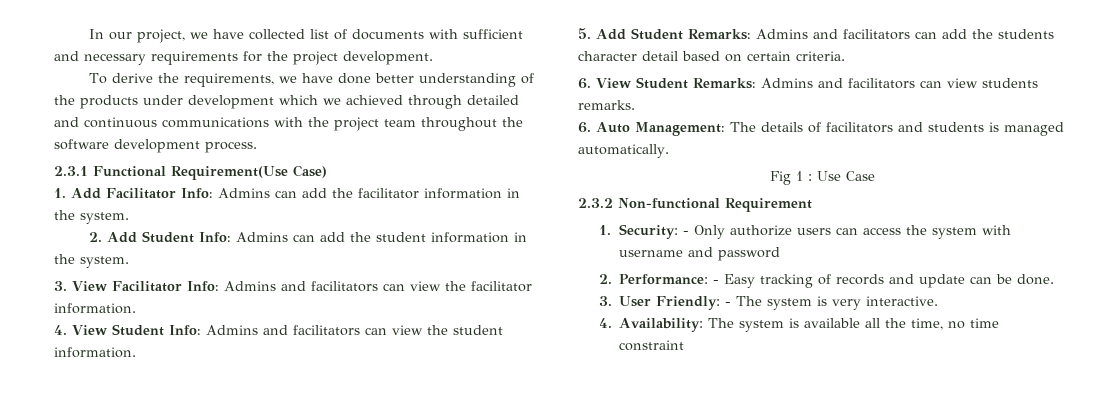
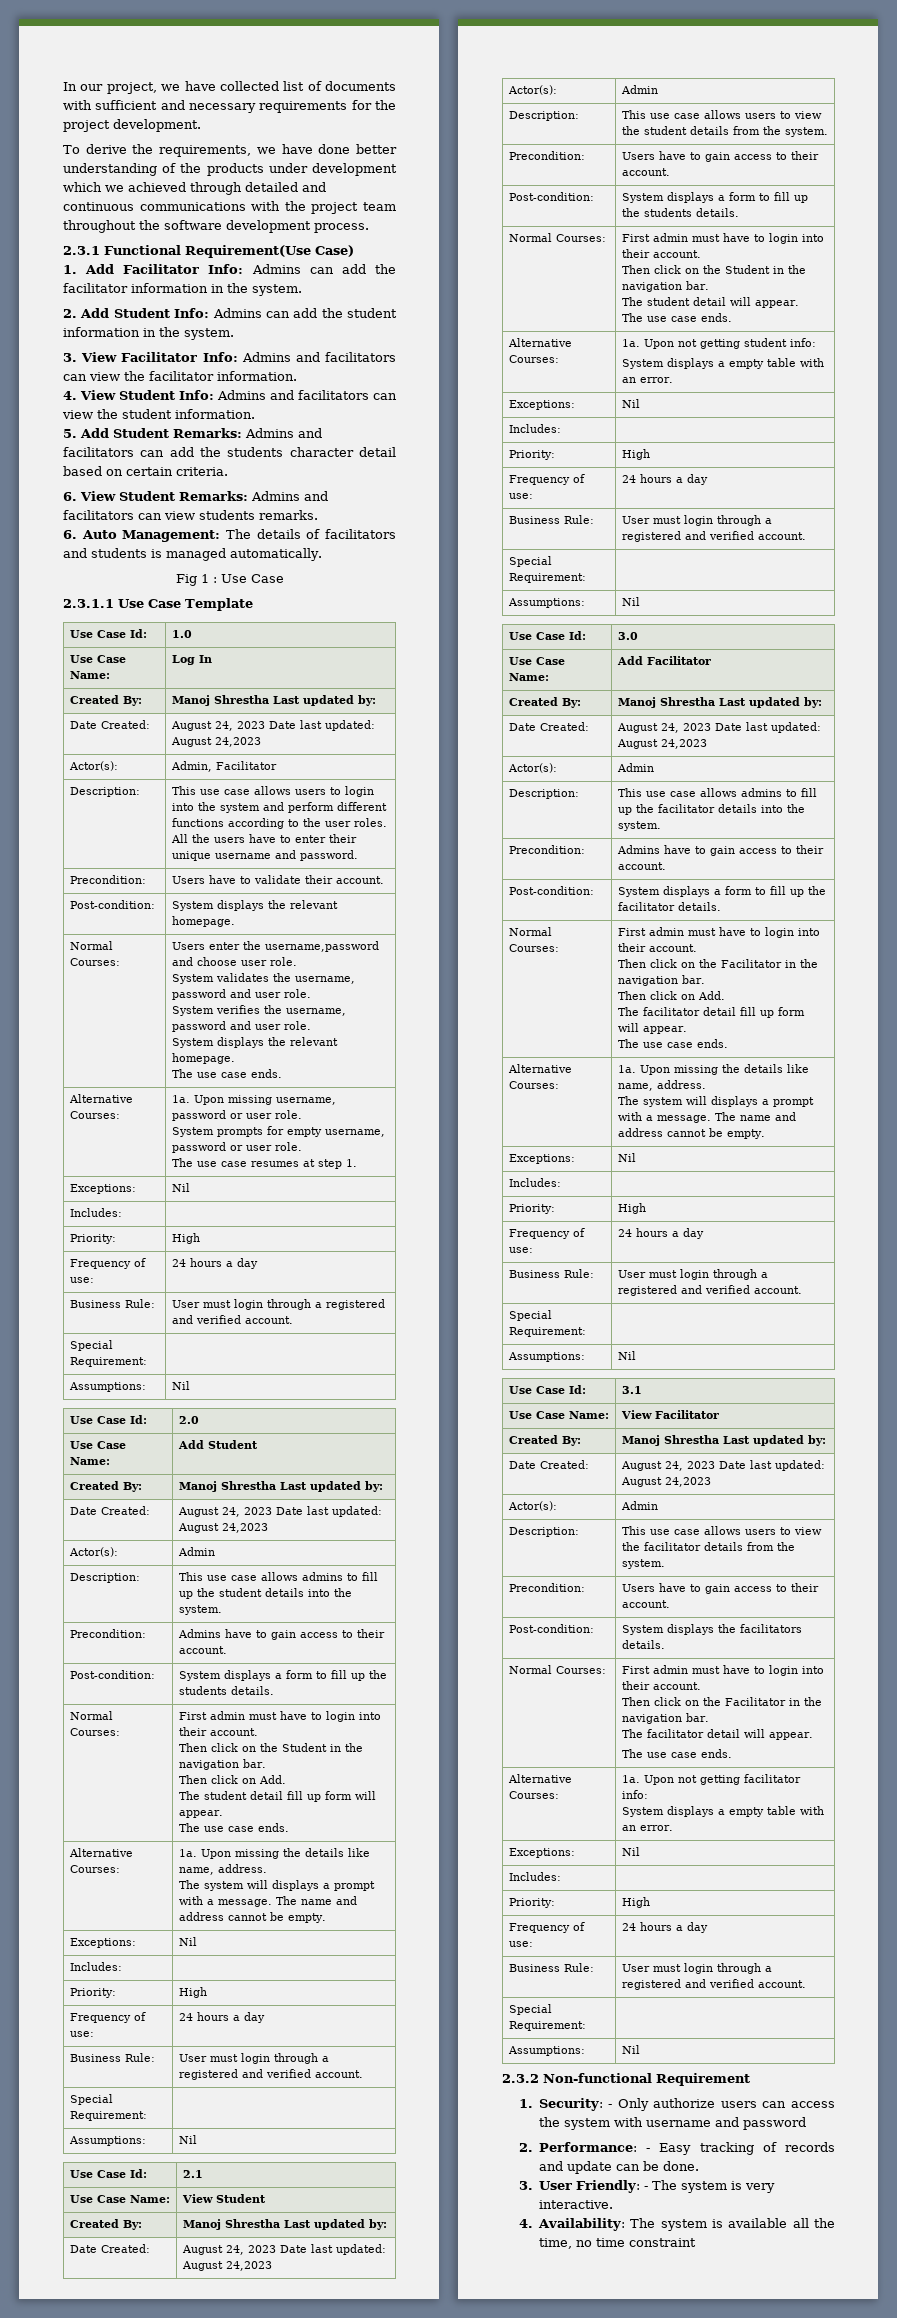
+ 2.3.1.1 Use Case Template
+ Use Case Id: | 1.0
+ Use Case Name: | Log In
+ Created By: | Manoj Shrestha Last updated by:
+ Date Created: | August 24, 2023 Date last updated: August 24,2023
+ Actor(s): | Admin, Facilitator
+ Description: | This use case allows users to login into the system and perform different functions according to the user roles. All the users have to enter their unique username and password.
+ Precondition: | Users have to validate their account.
+ Post-condition: | System displays the relevant homepage.
+ Normal Courses: | Users enter the username,password and choose user role.
+ System validates the username, password and user role.
+ System verifies the username, password and user role.
+ System displays the relevant homepage.
+ The use case ends.
+ Alternative Courses: | 1a. Upon missing username, password or user role.
+ System prompts for empty username, password or user role.
+ The use case resumes at step 1.
+ Exceptions: | Nil
+ Includes: |
+ Priority: | High
+ Frequency of use: | 24 hours a day
+ Business Rule: | User must login through a registered and verified account.
+ Special Requirement: |
+ Assumptions: | Nil
+ Use Case Id: | 2.0
+ Use Case Name: | Add Student
+ Created By: | Manoj Shrestha Last updated by:
+ Date Created: | August 24, 2023 Date last updated: August 24,2023
+ Actor(s): | Admin
+ Description: | This use case allows admins to fill up the student details into the system.
+ Precondition: | Admins have to gain access to their account.
+ Post-condition: | System displays a form to fill up the students details.
+ Normal Courses: | First admin must have to login into their account.
+ Then click on the Student in the navigation bar.
+ Then click on Add.
+ The student detail fill up form will appear.
+ The use case ends.
+ Alternative Courses: | 1a. Upon missing the details like name, address.
+ The system will displays a prompt with a message. The name and address cannot be empty.
+ Exceptions: | Nil
+ Includes: |
+ Priority: | High
+ Frequency of use: | 24 hours a day
+ Business Rule: | User must login through a registered and verified account.
+ Special Requirement: |
+ Assumptions: | Nil
+ Use Case Id: | 2.1
+ Use Case Name: | View Student
+ Created By: | Manoj Shrestha Last updated by:
+ Date Created: | August 24, 2023 Date last updated: August 24,2023
+ Actor(s): | Admin
+ Description: | This use case allows users to view the student details from the system.
+ Precondition: | Users have to gain access to their account.
+ Post-condition: | System displays a form to fill up the students details.
+ Normal Courses: | First admin must have to login into their account.
+ Then click on the Student in the navigation bar.
+ The student detail will appear.
+ The use case ends.
+ Alternative Courses: | 1a. Upon not getting student info:
+ System displays a empty table with an error.
+ Exceptions: | Nil
+ Includes: |
+ Priority: | High
+ Frequency of use: | 24 hours a day
+ Business Rule: | User must login through a registered and verified account.
+ Special Requirement: |
+ Assumptions: | Nil
+ Use Case Id: | 3.0
+ Use Case Name: | Add Facilitator
+ Created By: | Manoj Shrestha Last updated by:
+ Date Created: | August 24, 2023 Date last updated: August 24,2023
+ Actor(s): | Admin
+ Description: | This use case allows admins to fill up the facilitator details into the system.
+ Precondition: | Admins have to gain access to their account.
+ Post-condition: | System displays a form to fill up the facilitator details.
+ Normal Courses: | First admin must have to login into their account.
+ Then click on the Facilitator in the navigation bar.
+ Then click on Add.
+ The facilitator detail fill up form will appear.
+ The use case ends.
+ Alternative Courses: | 1a. Upon missing the details like name, address.
+ The system will displays a prompt with a message. The name and address cannot be empty.
+ Exceptions: | Nil
+ Includes: |
+ Priority: | High
+ Frequency of use: | 24 hours a day
+ Business Rule: | User must login through a registered and verified account.
+ Special Requirement: |
+ Assumptions: | Nil
+ Use Case Id: | 3.1
+ Use Case Name: | View Facilitator
+ Created By: | Manoj Shrestha Last updated by:
+ Date Created: | August 24, 2023 Date last updated: August 24,2023
+ Actor(s): | Admin
+ Description: | This use case allows users to view the facilitator details from the system.
+ Precondition: | Users have to gain access to their account.
+ Post-condition: | System displays the facilitators details.
+ Normal Courses: | First admin must have to login into their account.
+ Then click on the Facilitator in the navigation bar.
+ The facilitator detail will appear.
+ The use case ends.
+ Alternative Courses: | 1a. Upon not getting facilitator info:
+ System displays a empty table with an error.
+ Exceptions: | Nil
+ Includes: |
+ Priority: | High
+ Frequency of use: | 24 hours a day
+ Business Rule: | User must login through a registered and verified account.
+ Special Requirement: |
+ Assumptions: | Nil

